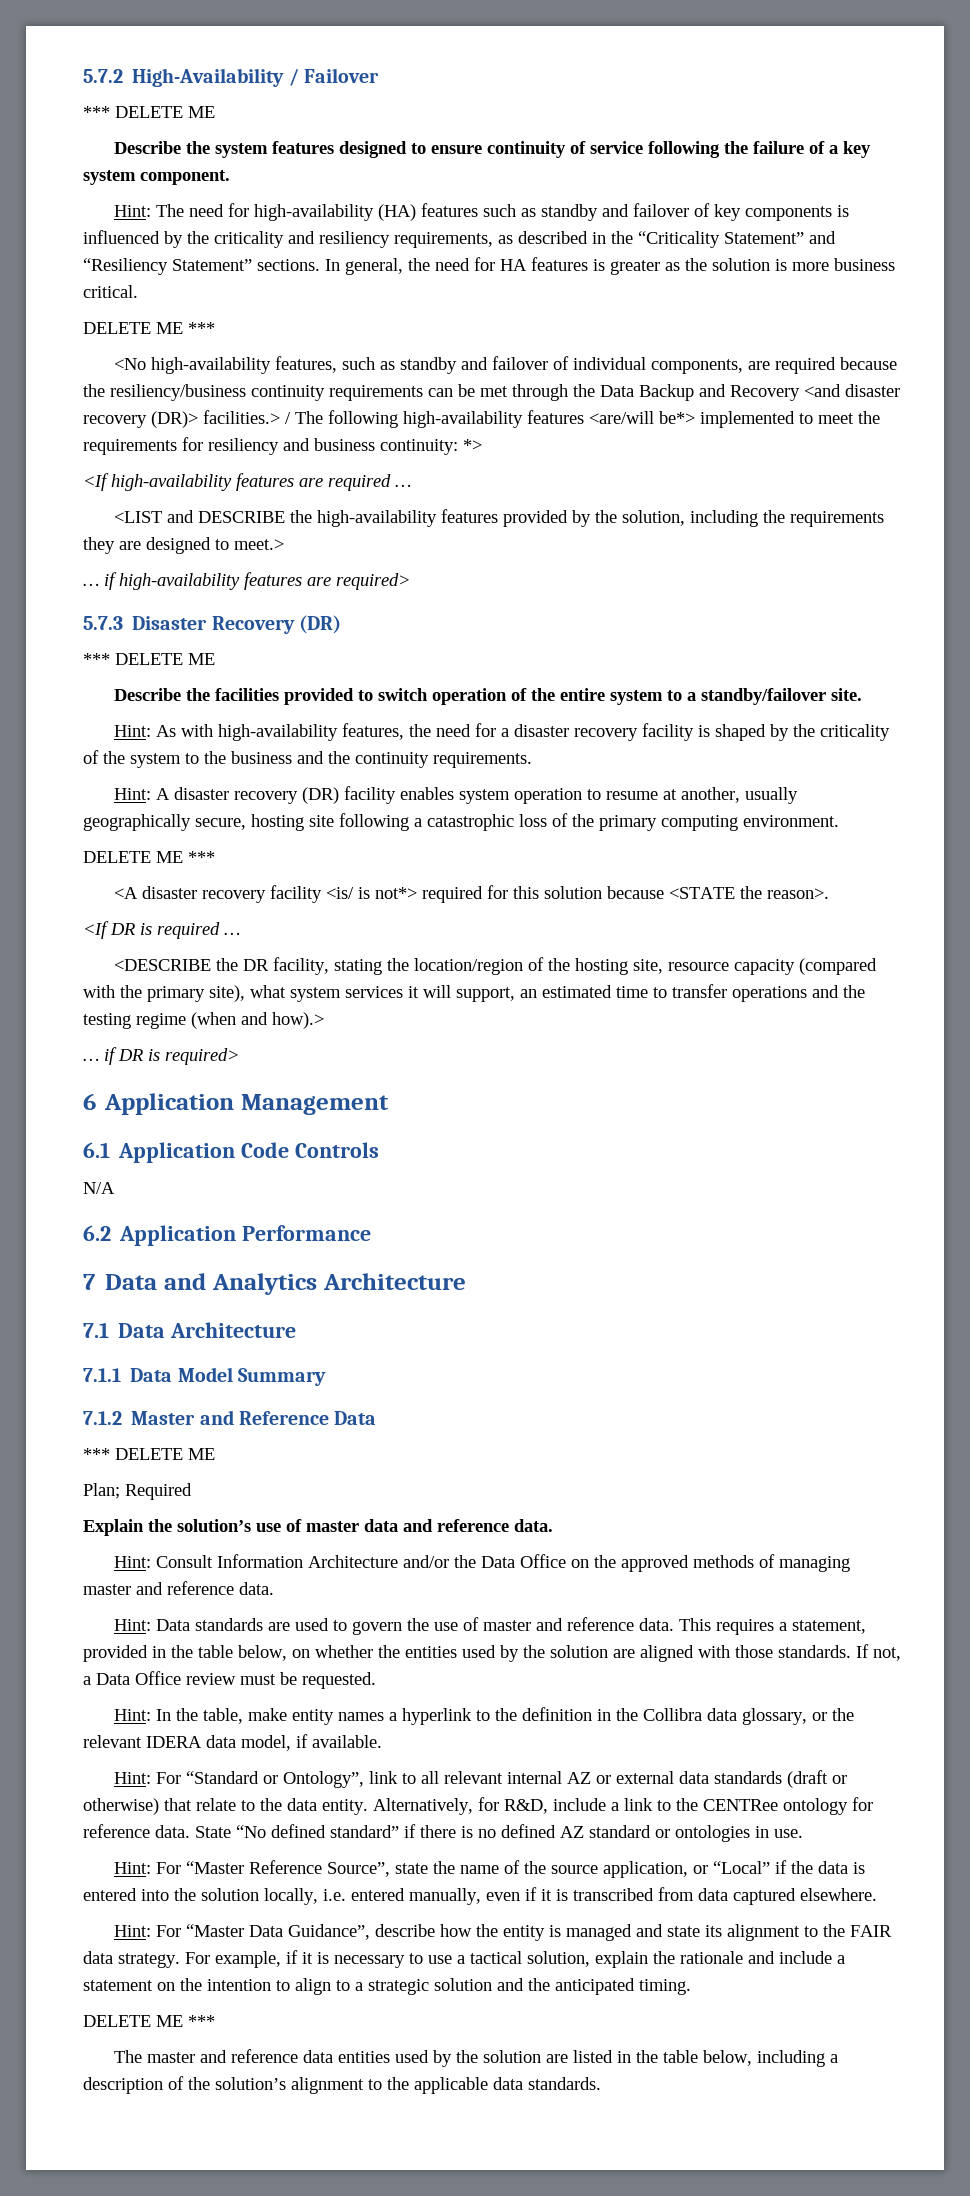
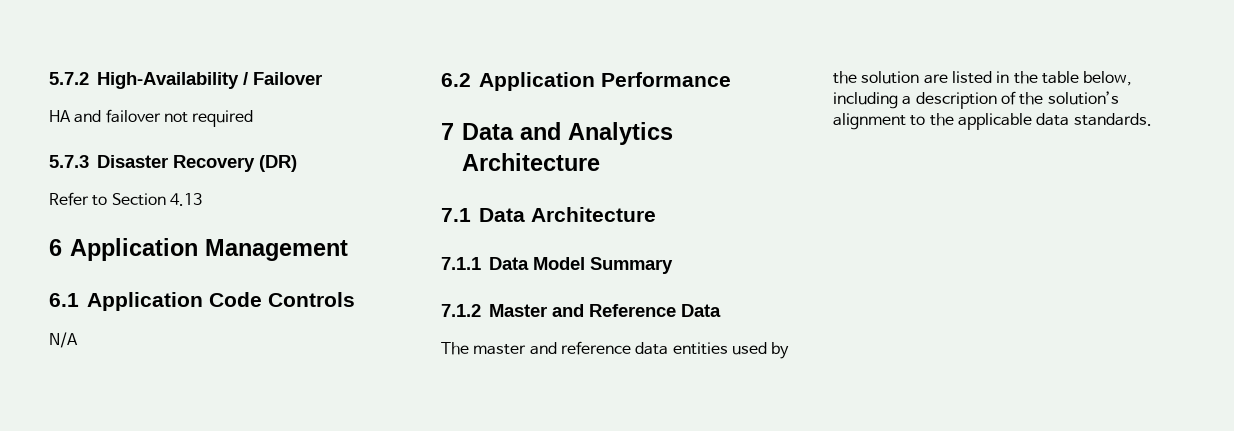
  5.7.2 High-Availability / Failover
- *** DELETE ME
- Describe the system features designed to ensure continuity of service following the failure of a key system component.
- Hint: The need for high-availability (HA) features such as standby and failover of key components is influenced by the criticality and resiliency requirements, as described in the “Criticality Statement” and “Resiliency Statement” sections. In general, the need for HA features is greater as the solution is more business critical.
- DELETE ME ***
- <No high-availability features, such as standby and failover of individual components, are required because the resiliency/business continuity requirements can be met through the Data Backup and Recovery <and disaster recovery (DR)> facilities.> / The following high-availability features <are/will be*> implemented to meet the requirements for resiliency and business continuity: *>
- <If high-availability features are required …
- <LIST and DESCRIBE the high-availability features provided by the solution, including the requirements they are designed to meet.>
- … if high-availability features are required>
+ HA and failover not required
  5.7.3 Disaster Recovery (DR)
- *** DELETE ME
- Describe the facilities provided to switch operation of the entire system to a standby/failover site.
- Hint: As with high-availability features, the need for a disaster recovery facility is shaped by the criticality of the system to the business and the continuity requirements.
- Hint: A disaster recovery (DR) facility enables system operation to resume at another, usually geographically secure, hosting site following a catastrophic loss of the primary computing environment.
- DELETE ME ***
- <A disaster recovery facility <is/ is not*> required for this solution because <STATE the reason>.
- <If DR is required …
- <DESCRIBE the DR facility, stating the location/region of the hosting site, resource capacity (compared with the primary site), what system services it will support, an estimated time to transfer operations and the testing regime (when and how).>
- … if DR is required>
+ Refer to Section 4.13
  7.1.2 Master and Reference Data
- *** DELETE ME
- Plan; Required
- Explain the solution’s use of master data and reference data.
- Hint: Consult Information Architecture and/or the Data Office on the approved methods of managing master and reference data.
- Hint: Data standards are used to govern the use of master and reference data. This requires a statement, provided in the table below, on whether the entities used by the solution are aligned with those standards. If not, a Data Office review must be requested.
- Hint: In the table, make entity names a hyperlink to the definition in the Collibra data glossary, or the relevant IDERA data model, if available.
- Hint: For “Standard or Ontology”, link to all relevant internal AZ or external data standards (draft or otherwise) that relate to the data entity. Alternatively, for R&D, include a link to the CENTRee ontology for reference data. State “No defined standard” if there is no defined AZ standard or ontologies in use.
- Hint: For “Master Reference Source”, state the name of the source application, or “Local” if the data is entered into the solution locally, i.e. entered manually, even if it is transcribed from data captured elsewhere.
- Hint: For “Master Data Guidance”, describe how the entity is managed and state its alignment to the FAIR data strategy. For example, if it is necessary to use a tactical solution, explain the rationale and include a statement on the intention to align to a strategic solution and the anticipated timing.
- DELETE ME ***

